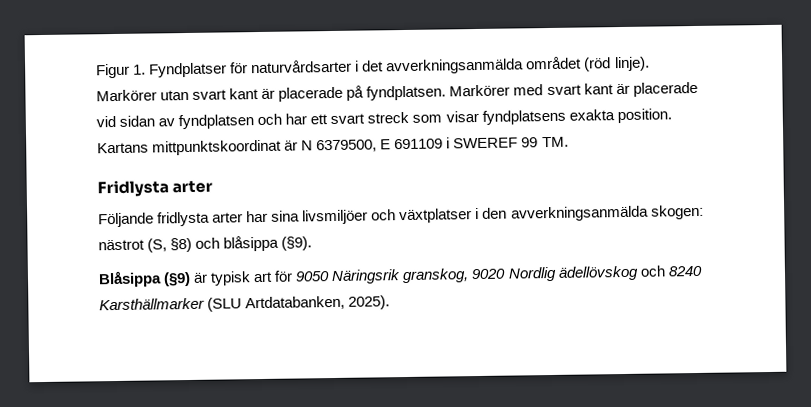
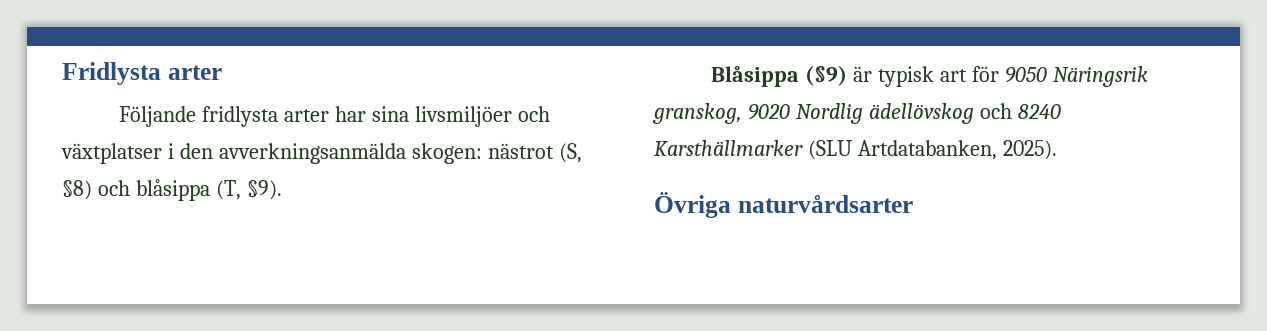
- Figur 1. Fyndplatser för naturvårdsarter i det avverkningsanmälda området (röd linje). Markörer utan svart kant är placerade på fyndplatsen. Markörer med svart kant är placerade vid sidan av fyndplatsen och har ett svart streck som visar fyndplatsens exakta position. Kartans mittpunktskoordinat är N 6379500, E 691109 i SWEREF 99 TM.
- Följande fridlysta arter har sina livsmiljöer och växtplatser i den avverkningsanmälda skogen: nästrot (S, §8) och blåsippa (§9).
+ Följande fridlysta arter har sina livsmiljöer och växtplatser i den avverkningsanmälda skogen: nästrot (S, §8) och blåsippa (T, §9).
+ Övriga naturvårdsarter

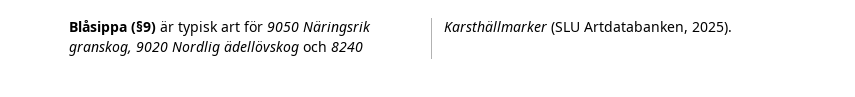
- Fridlysta arter
- Följande fridlysta arter har sina livsmiljöer och växtplatser i den avverkningsanmälda skogen: nästrot (S, §8) och blåsippa (T, §9).
- Övriga naturvårdsarter

